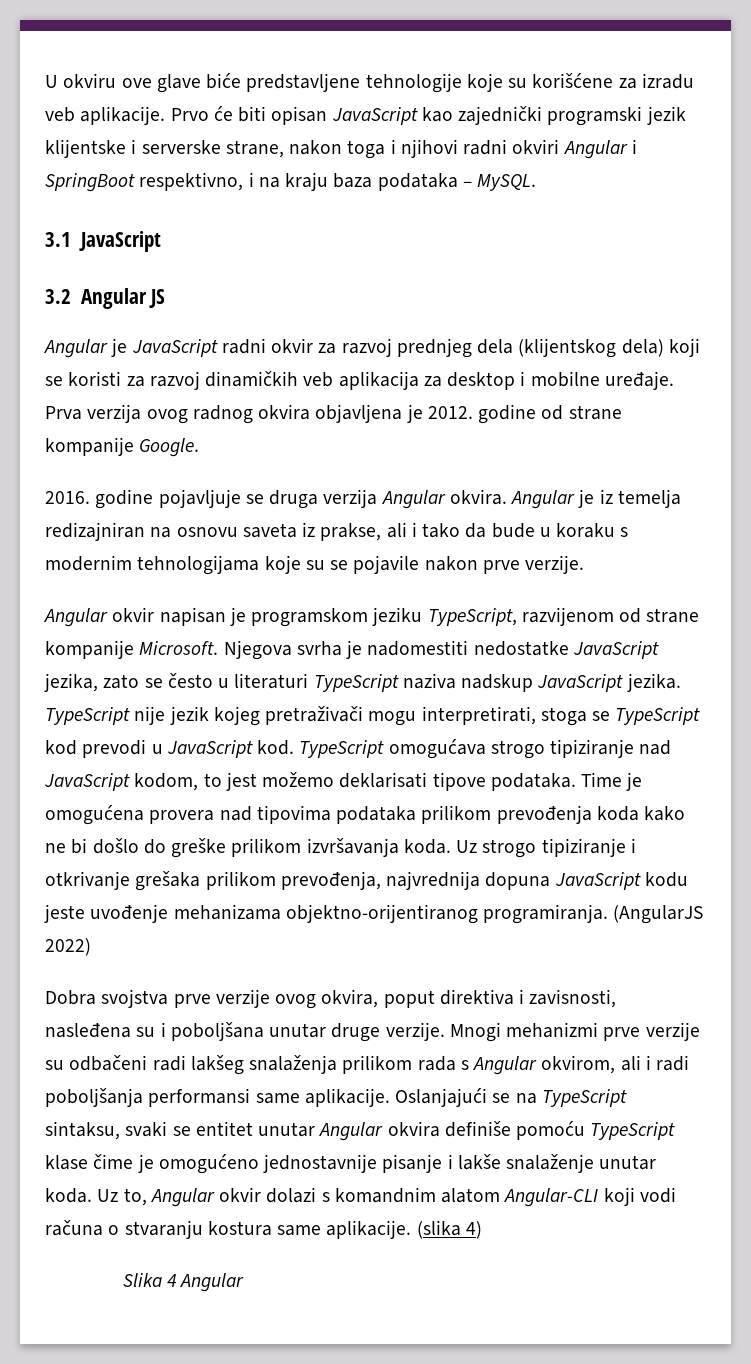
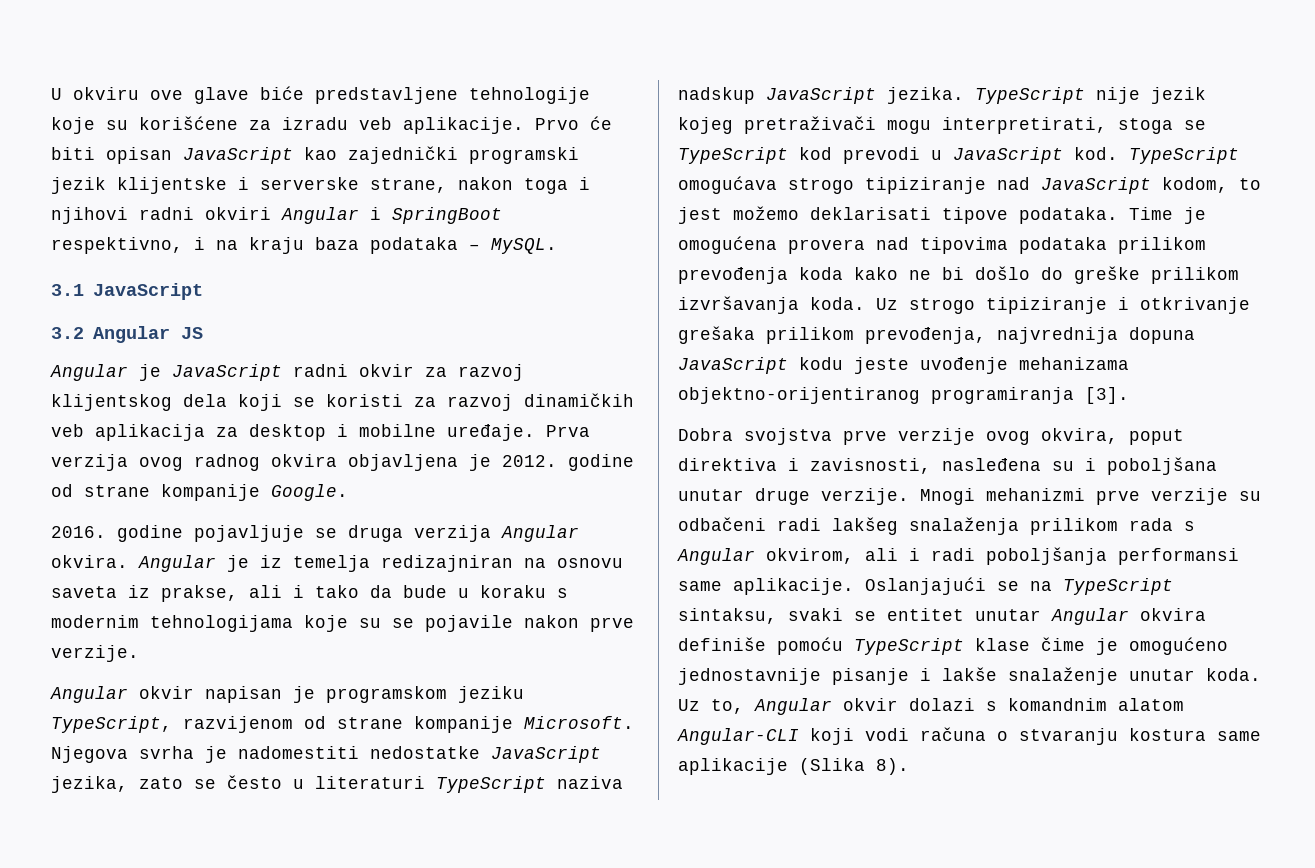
- Angular je JavaScript radni okvir za razvoj prednjeg dela (klijentskog dela) koji se koristi za razvoj dinamičkih veb aplikacija za desktop i mobilne uređaje.
+ Angular je JavaScript radni okvir za razvoj klijentskog dela koji se koristi za razvoj dinamičkih veb aplikacija za desktop i mobilne uređaje.
- Uz strogo tipiziranje i otkrivanje grešaka prilikom prevođenja, najvrednija dopuna JavaScript kodu jeste uvođenje mehanizama objektno-orijentiranog programiranja. (AngularJS 2022)
+ Uz strogo tipiziranje i otkrivanje grešaka prilikom prevođenja, najvrednija dopuna JavaScript kodu jeste uvođenje mehanizama objektno-orijentiranog programiranja [3].
- Uz to, Angular okvir dolazi s komandnim alatom Angular-CLI koji vodi računa o stvaranju kostura same aplikacije. (slika 4)
- Slika 4 Angular
+ Uz to, Angular okvir dolazi s komandnim alatom Angular-CLI koji vodi računa o stvaranju kostura same aplikacije (Slika 8).

